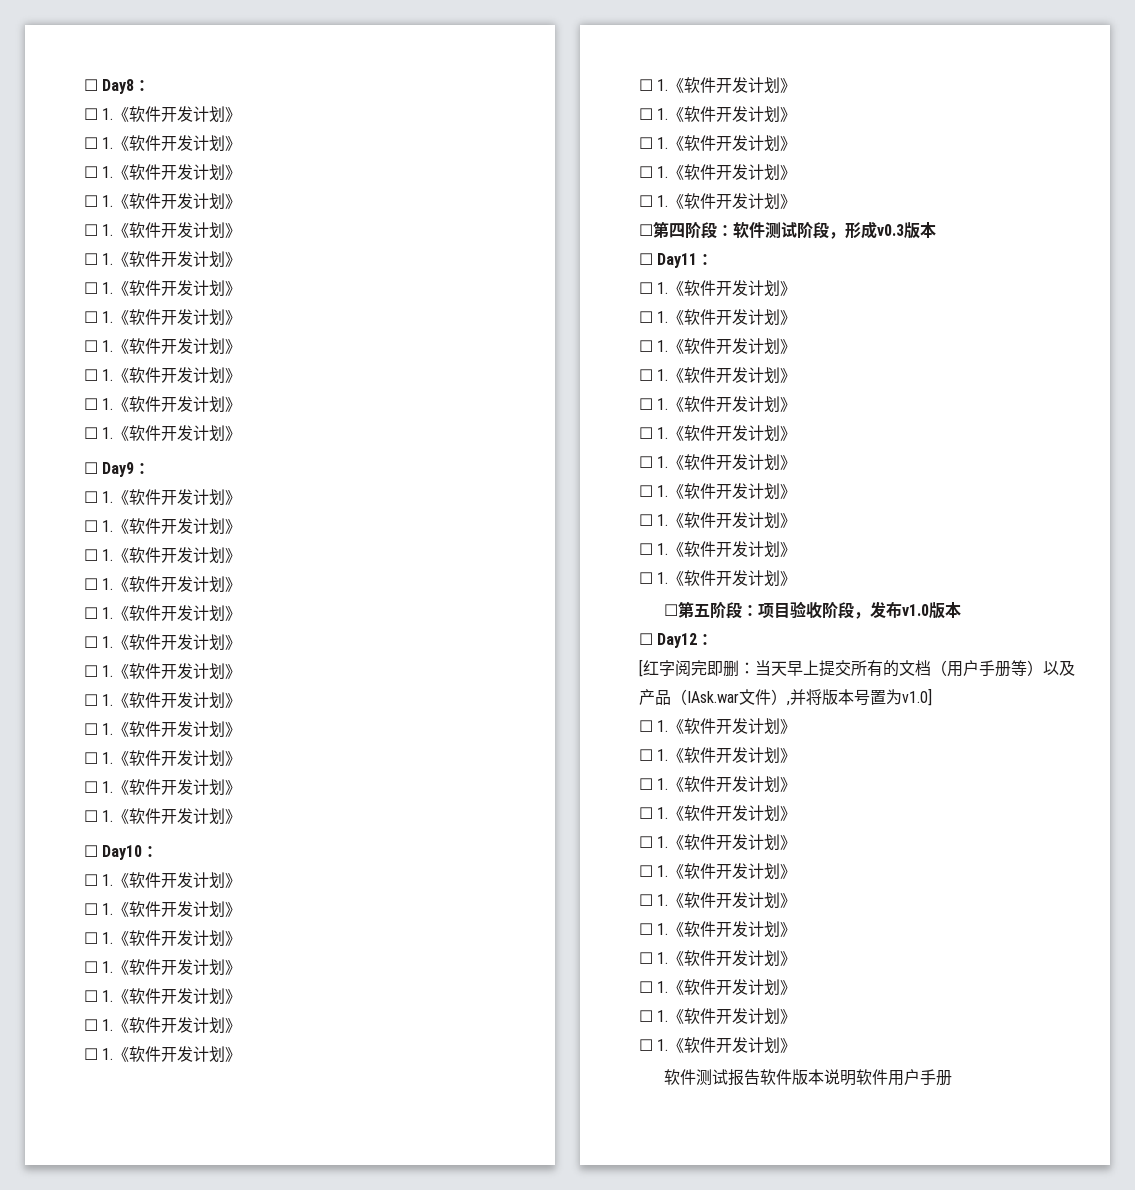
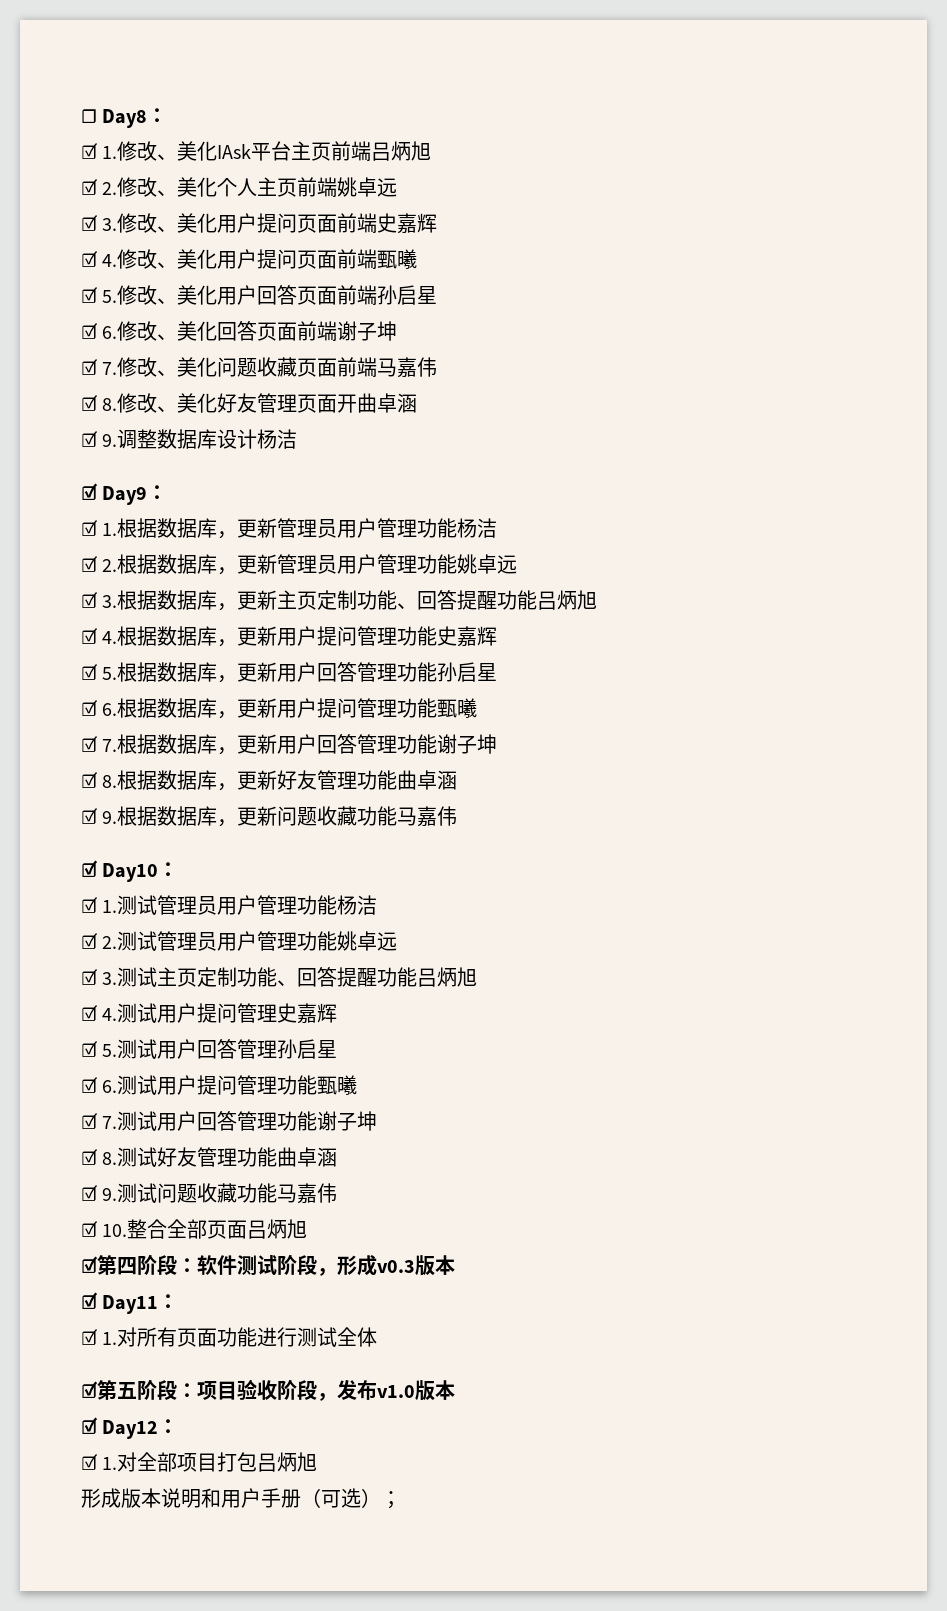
  ☐ Day8：
- ☐ 1.《软件开发计划》
- ☐ 1.《软件开发计划》
- ☐ 1.《软件开发计划》
- ☐ 1.《软件开发计划》
- ☐ 1.《软件开发计划》
- ☐ 1.《软件开发计划》
- ☐ 1.《软件开发计划》
- ☐ 1.《软件开发计划》
- ☐ 1.《软件开发计划》
- ☐ 1.《软件开发计划》
- ☐ 1.《软件开发计划》
- ☐ 1.《软件开发计划》
- ☐ Day9：
- ☐ 1.《软件开发计划》
- ☐ 1.《软件开发计划》
- ☐ 1.《软件开发计划》
- ☐ 1.《软件开发计划》
- ☐ 1.《软件开发计划》
- ☐ 1.《软件开发计划》
- ☐ 1.《软件开发计划》
- ☐ 1.《软件开发计划》
- ☐ 1.《软件开发计划》
- ☐ 1.《软件开发计划》
- ☐ 1.《软件开发计划》
- ☐ 1.《软件开发计划》
- ☐ Day10：
- ☐ 1.《软件开发计划》
- ☐ 1.《软件开发计划》
- ☐ 1.《软件开发计划》
- ☐ 1.《软件开发计划》
- ☐ 1.《软件开发计划》
- ☐ 1.《软件开发计划》
- ☐ 1.《软件开发计划》
- ☐ 1.《软件开发计划》
- ☐ 1.《软件开发计划》
- ☐ 1.《软件开发计划》
- ☐ 1.《软件开发计划》
- ☐ 1.《软件开发计划》
- ☐第四阶段：软件测试阶段，形成v0.3版本
+ ☑ 1.修改、美化IAsk平台主页前端吕炳旭
+ ☑ 2.修改、美化个人主页前端姚卓远
+ ☑ 3.修改、美化用户提问页面前端史嘉辉
+ ☑ 4.修改、美化用户提问页面前端甄曦
+ ☑ 5.修改、美化用户回答页面前端孙启星
+ ☑ 6.修改、美化回答页面前端谢子坤
+ ☑ 7.修改、美化问题收藏页面前端马嘉伟
+ ☑ 8.修改、美化好友管理页面开曲卓涵
+ ☑ 9.调整数据库设计杨洁
+ ☑ Day9：
+ ☑ 1.根据数据库，更新管理员用户管理功能杨洁
+ ☑ 2.根据数据库，更新管理员用户管理功能姚卓远
+ ☑ 3.根据数据库，更新主页定制功能、回答提醒功能吕炳旭
+ ☑ 4.根据数据库，更新用户提问管理功能史嘉辉
+ ☑ 5.根据数据库，更新用户回答管理功能孙启星
+ ☑ 6.根据数据库，更新用户提问管理功能甄曦
+ ☑ 7.根据数据库，更新用户回答管理功能谢子坤
+ ☑ 8.根据数据库，更新好友管理功能曲卓涵
+ ☑ 9.根据数据库，更新问题收藏功能马嘉伟
+ ☑ Day10：
+ ☑ 1.测试管理员用户管理功能杨洁
+ ☑ 2.测试管理员用户管理功能姚卓远
+ ☑ 3.测试主页定制功能、回答提醒功能吕炳旭
+ ☑ 4.测试用户提问管理史嘉辉
+ ☑ 5.测试用户回答管理孙启星
+ ☑ 6.测试用户提问管理功能甄曦
+ ☑ 7.测试用户回答管理功能谢子坤
+ ☑ 8.测试好友管理功能曲卓涵
+ ☑ 9.测试问题收藏功能马嘉伟
+ ☑ 10.整合全部页面吕炳旭
+ ☑第四阶段：软件测试阶段，形成v0.3版本
- ☐ Day11：
- ☐ 1.《软件开发计划》
- ☐ 1.《软件开发计划》
- ☐ 1.《软件开发计划》
- ☐ 1.《软件开发计划》
- ☐ 1.《软件开发计划》
- ☐ 1.《软件开发计划》
- ☐ 1.《软件开发计划》
- ☐ 1.《软件开发计划》
- ☐ 1.《软件开发计划》
- ☐ 1.《软件开发计划》
- ☐ 1.《软件开发计划》
- ☐第五阶段：项目验收阶段，发布v1.0版本
+ ☑ Day11：
+ ☑ 1.对所有页面功能进行测试全体
+ ☑第五阶段：项目验收阶段，发布v1.0版本
- ☐ Day12：
+ ☑ Day12：
- [红字阅完即删：当天早上提交所有的文档（用户手册等）以及产品（IAsk.war文件）,并将版本号置为v1.0]
- ☐ 1.《软件开发计划》
- ☐ 1.《软件开发计划》
- ☐ 1.《软件开发计划》
- ☐ 1.《软件开发计划》
- ☐ 1.《软件开发计划》
- ☐ 1.《软件开发计划》
- ☐ 1.《软件开发计划》
- ☐ 1.《软件开发计划》
- ☐ 1.《软件开发计划》
- ☐ 1.《软件开发计划》
- ☐ 1.《软件开发计划》
- ☐ 1.《软件开发计划》
- 软件测试报告软件版本说明软件用户手册
+ ☑ 1.对全部项目打包吕炳旭
+ 形成版本说明和用户手册（可选）；

